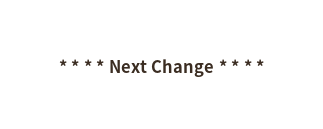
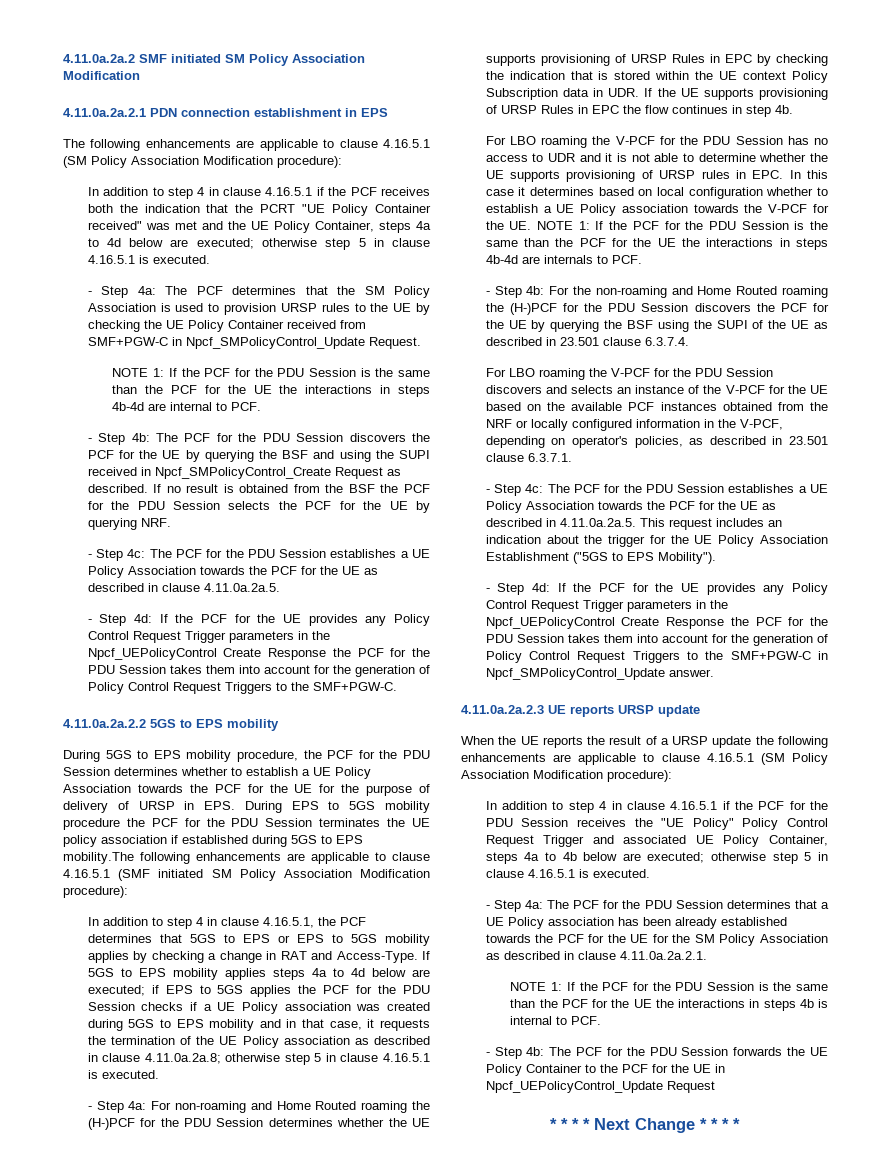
+ 4.11.0a.2a.2 SMF initiated SM Policy Association Modification
+ 4.11.0a.2a.2.1 PDN connection establishment in EPS
+ The following enhancements are applicable to clause 4.16.5.1 (SM Policy Association Modification procedure):
+ In addition to step 4 in clause 4.16.5.1 if the PCF receives both the indication that the PCRT "UE Policy Container received" was met and the UE Policy Container, steps 4a to 4d below are executed; otherwise step 5 in clause 4.16.5.1 is executed.
+ - Step 4a: The PCF determines that the SM Policy Association is used to provision URSP rules to the UE by checking the UE Policy Container received from SMF+PGW-C in Npcf_SMPolicyControl_Update Request.
+ NOTE 1: If the PCF for the PDU Session is the same than the PCF for the UE the interactions in steps 4b-4d are internal to PCF.
+ - Step 4b: The PCF for the PDU Session discovers the PCF for the UE by querying the BSF and using the SUPI received in Npcf_SMPolicyControl_Create Request as described. If no result is obtained from the BSF the PCF for the PDU Session selects the PCF for the UE by querying NRF.
+ - Step 4c: The PCF for the PDU Session establishes a UE Policy Association towards the PCF for the UE as described in clause 4.11.0a.2a.5.
+ - Step 4d: If the PCF for the UE provides any Policy Control Request Trigger parameters in the Npcf_UEPolicyControl Create Response the PCF for the PDU Session takes them into account for the generation of Policy Control Request Triggers to the SMF+PGW-C.
+ 4.11.0a.2a.2.2 5GS to EPS mobility
+ During 5GS to EPS mobility procedure, the PCF for the PDU Session determines whether to establish a UE Policy Association towards the PCF for the UE for the purpose of delivery of URSP in EPS. During EPS to 5GS mobility procedure the PCF for the PDU Session terminates the UE policy association if established during 5GS to EPS mobility.The following enhancements are applicable to clause 4.16.5.1 (SMF initiated SM Policy Association Modification procedure):
+ In addition to step 4 in clause 4.16.5.1, the PCF determines that 5GS to EPS or EPS to 5GS mobility applies by checking a change in RAT and Access-Type. If 5GS to EPS mobility applies steps 4a to 4d below are executed; if EPS to 5GS applies the PCF for the PDU Session checks if a UE Policy association was created during 5GS to EPS mobility and in that case, it requests the termination of the UE Policy association as described in clause 4.11.0a.2a.8; otherwise step 5 in clause 4.16.5.1 is executed.
+ - Step 4a: For non-roaming and Home Routed roaming the (H-)PCF for the PDU Session determines whether the UE supports provisioning of URSP Rules in EPC by checking the indication that is stored within the UE context Policy Subscription data in UDR. If the UE supports provisioning of URSP Rules in EPC the flow continues in step 4b.
+ For LBO roaming the V-PCF for the PDU Session has no access to UDR and it is not able to determine whether the UE supports provisioning of URSP rules in EPC. In this case it determines based on local configuration whether to establish a UE Policy association towards the V-PCF for the UE. NOTE 1: If the PCF for the PDU Session is the same than the PCF for the UE the interactions in steps 4b-4d are internals to PCF.
+ - Step 4b: For the non-roaming and Home Routed roaming the (H-)PCF for the PDU Session discovers the PCF for the UE by querying the BSF using the SUPI of the UE as described in 23.501 clause 6.3.7.4.
+ For LBO roaming the V-PCF for the PDU Session discovers and selects an instance of the V-PCF for the UE based on the available PCF instances obtained from the NRF or locally configured information in the V-PCF, depending on operator's policies, as described in 23.501 clause 6.3.7.1.
+ - Step 4c: The PCF for the PDU Session establishes a UE Policy Association towards the PCF for the UE as described in 4.11.0a.2a.5. This request includes an indication about the trigger for the UE Policy Association Establishment ("5GS to EPS Mobility").
+ - Step 4d: If the PCF for the UE provides any Policy Control Request Trigger parameters in the Npcf_UEPolicyControl Create Response the PCF for the PDU Session takes them into account for the generation of Policy Control Request Triggers to the SMF+PGW-C in Npcf_SMPolicyControl_Update answer.
+ 4.11.0a.2a.2.3 UE reports URSP update
+ When the UE reports the result of a URSP update the following enhancements are applicable to clause 4.16.5.1 (SM Policy Association Modification procedure):
+ In addition to step 4 in clause 4.16.5.1 if the PCF for the PDU Session receives the "UE Policy" Policy Control Request Trigger and associated UE Policy Container, steps 4a to 4b below are executed; otherwise step 5 in clause 4.16.5.1 is executed.
+ - Step 4a: The PCF for the PDU Session determines that a UE Policy association has been already established towards the PCF for the UE for the SM Policy Association as described in clause 4.11.0a.2a.2.1.
+ NOTE 1: If the PCF for the PDU Session is the same than the PCF for the UE the interactions in steps 4b is internal to PCF.
+ - Step 4b: The PCF for the PDU Session forwards the UE Policy Container to the PCF for the UE in Npcf_UEPolicyControl_Update Request

